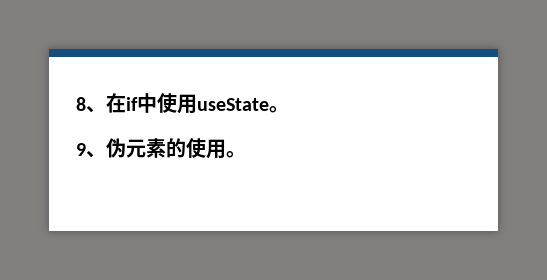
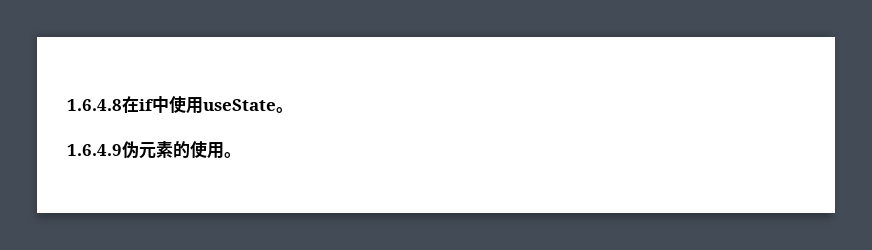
- 8、在if中使用useState。
+ 1.6.4.8在if中使用useState。
- 9、伪元素的使用。
+ 1.6.4.9伪元素的使用。

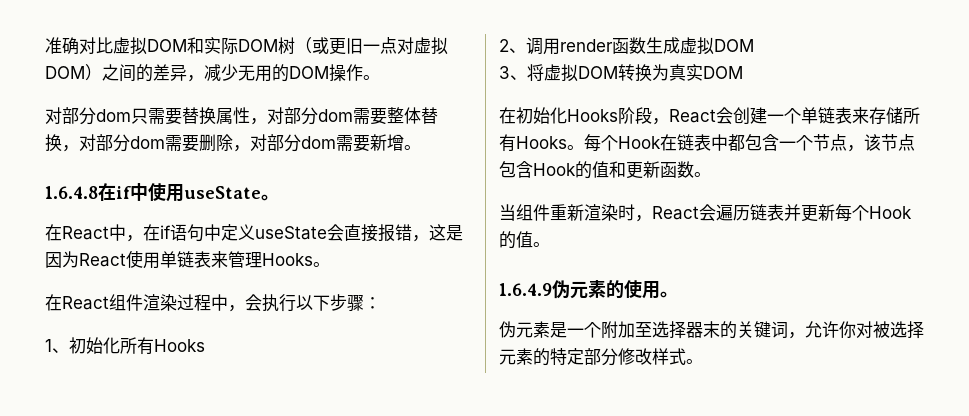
+ 准确对比虚拟DOM和实际DOM树（或更旧一点对虚拟DOM）之间的差异，减少无用的DOM操作。
+ 对部分dom只需要替换属性，对部分dom需要整体替换，对部分dom需要删除，对部分dom需要新增。
+ 在React中，在if语句中定义useState会直接报错，这是因为React使用单链表来管理Hooks。
+ 在React组件渲染过程中，会执行以下步骤：
+ 1、初始化所有Hooks
+ 2、调用render函数生成虚拟DOM
+ 3、将虚拟DOM转换为真实DOM
+ 在初始化Hooks阶段，React会创建一个单链表来存储所有Hooks。每个Hook在链表中都包含一个节点，该节点包含Hook的值和更新函数。
+ 当组件重新渲染时，React会遍历链表并更新每个Hook的值。
+ 伪元素是一个附加至选择器末的关键词，允许你对被选择元素的特定部分修改样式。

